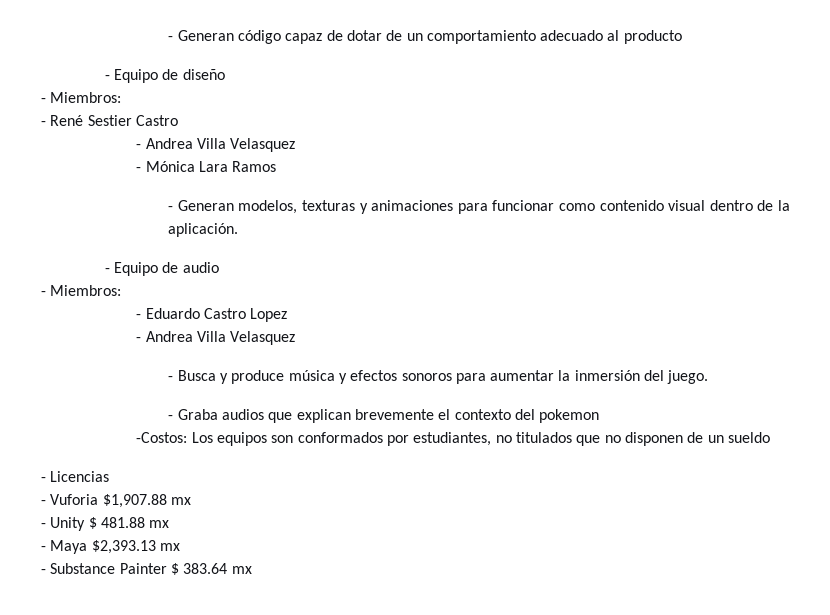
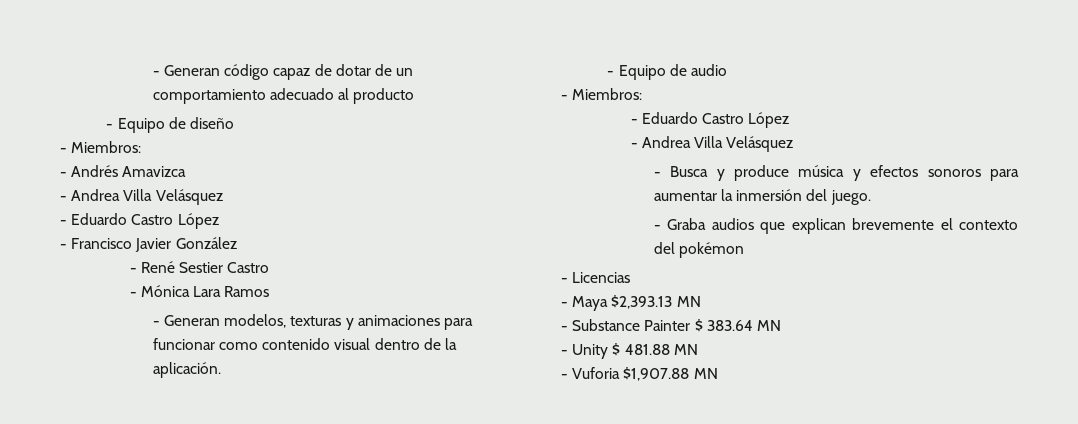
+ - Andrés Amavizca
+ - Andrea Villa Velásquez
+ - Eduardo Castro López
+ - Francisco Javier González
  - René Sestier Castro
- - Andrea Villa Velasquez
  - Equipo de audio
  - Miembros:
- - Eduardo Castro Lopez
- - Andrea Villa Velasquez
+ - Eduardo Castro López
+ - Andrea Villa Velásquez
- - Graba audios que explican brevemente el contexto del pokemon
- -Costos: Los equipos son conformados por estudiantes, no titulados que no disponen de un sueldo
+ - Graba audios que explican brevemente el contexto del pokémon
  - Licencias
- - Vuforia $1,907.88 mx
- - Unity $ 481.88 mx
- - Maya $2,393.13 mx
+ - Maya $2,393.13 MN
- - Substance Painter $ 383.64 mx
+ - Substance Painter $ 383.64 MN
+ - Unity $ 481.88 MN
+ - Vuforia $1,907.88 MN

